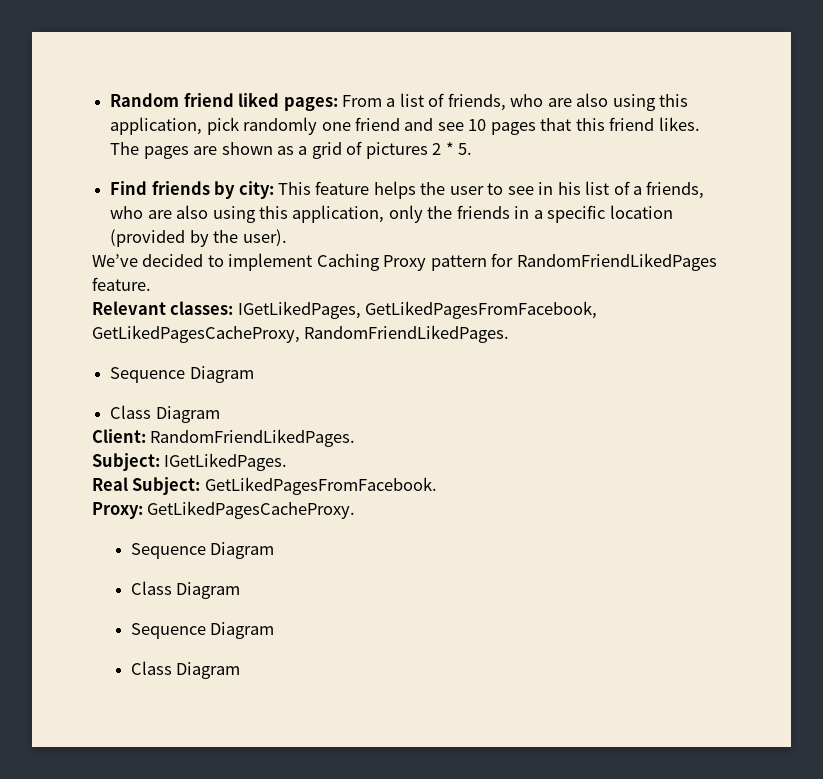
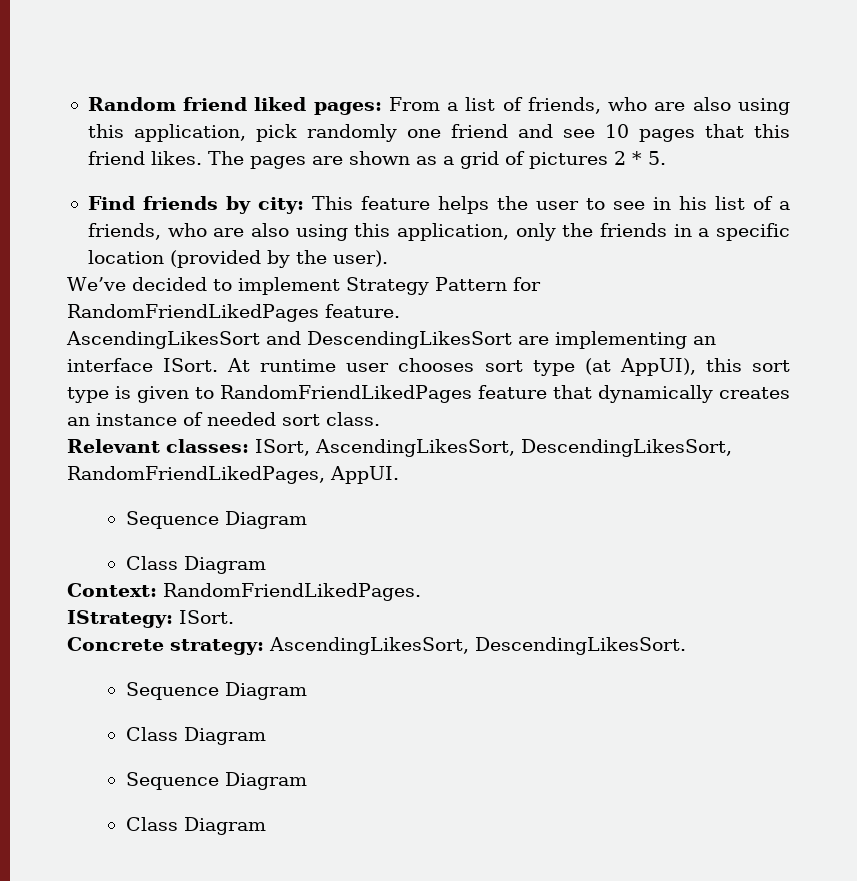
- We’ve decided to implement Caching Proxy pattern for RandomFriendLikedPages feature.
+ We’ve decided to implement Strategy Pattern for RandomFriendLikedPages feature.
- Relevant classes: IGetLikedPages, GetLikedPagesFromFacebook, GetLikedPagesCacheProxy, RandomFriendLikedPages.
+ AscendingLikesSort and DescendingLikesSort are implementing an interface ISort. At runtime user chooses sort type (at AppUI), this sort type is given to RandomFriendLikedPages feature that dynamically creates an instance of needed sort class.
+ Relevant classes: ISort, AscendingLikesSort, DescendingLikesSort, RandomFriendLikedPages, AppUI.
  Sequence Diagram
  Class Diagram
- Client: RandomFriendLikedPages.
- Subject: IGetLikedPages.
- Real Subject: GetLikedPagesFromFacebook.
- Proxy: GetLikedPagesCacheProxy.
+ Context: RandomFriendLikedPages.
+ IStrategy: ISort.
+ Concrete strategy: AscendingLikesSort, DescendingLikesSort.

